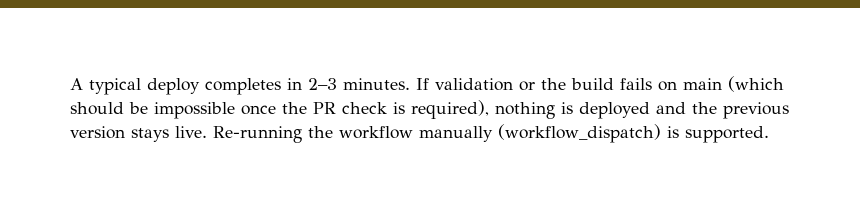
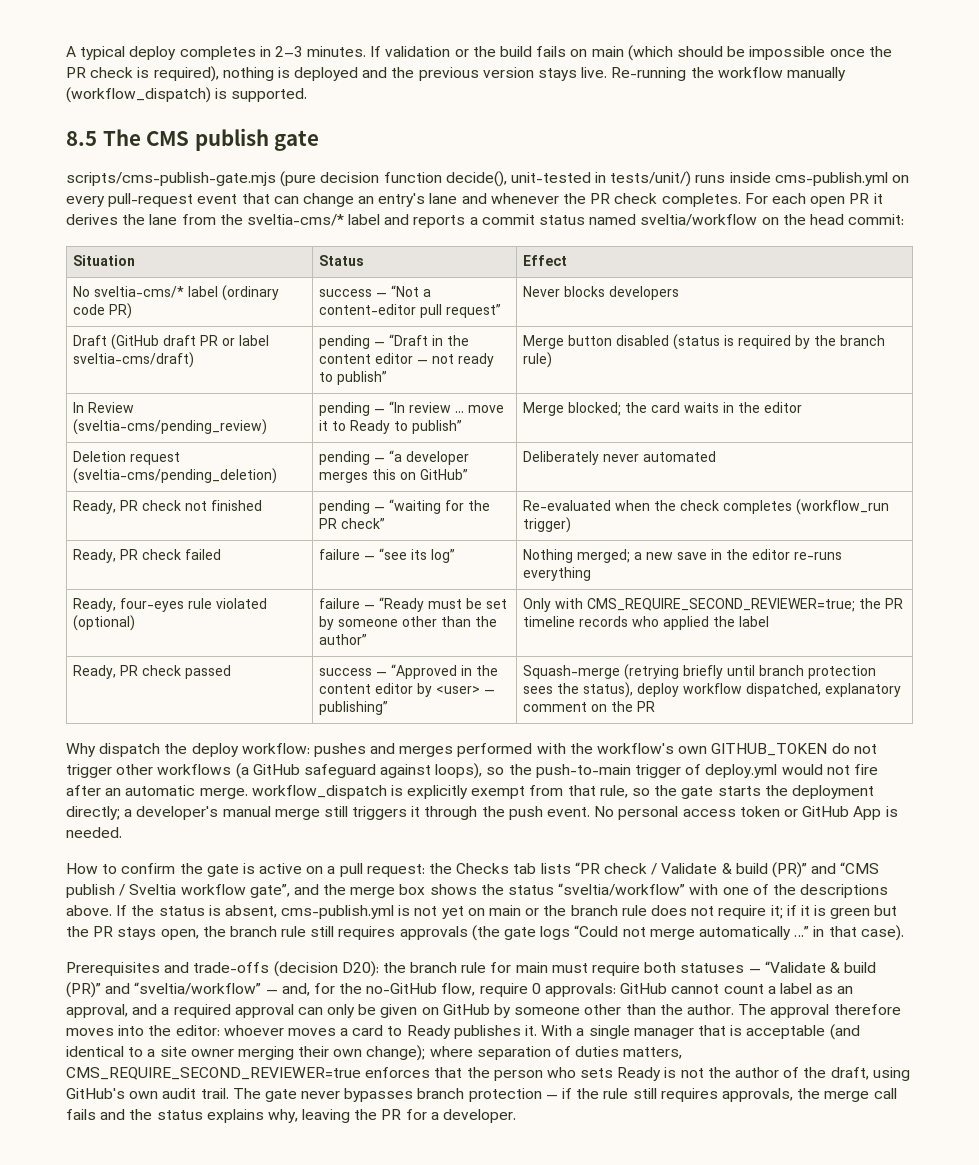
+ 8.5 The CMS publish gate
+ scripts/cms-publish-gate.mjs (pure decision function decide(), unit-tested in tests/unit/) runs inside cms-publish.yml on every pull-request event that can change an entry's lane and whenever the PR check completes. For each open PR it derives the lane from the sveltia-cms/* label and reports a commit status named sveltia/workflow on the head commit:
+ Situation | Status | Effect
+ No sveltia-cms/* label (ordinary code PR) | success — “Not a content-editor pull request” | Never blocks developers
+ Draft (GitHub draft PR or label sveltia-cms/draft) | pending — “Draft in the content editor — not ready to publish” | Merge button disabled (status is required by the branch rule)
+ In Review (sveltia-cms/pending_review) | pending — “In review … move it to Ready to publish” | Merge blocked; the card waits in the editor
+ Deletion request (sveltia-cms/pending_deletion) | pending — “a developer merges this on GitHub” | Deliberately never automated
+ Ready, PR check not finished | pending — “waiting for the PR check” | Re-evaluated when the check completes (workflow_run trigger)
+ Ready, PR check failed | failure — “see its log” | Nothing merged; a new save in the editor re-runs everything
+ Ready, four-eyes rule violated (optional) | failure — “Ready must be set by someone other than the author” | Only with CMS_REQUIRE_SECOND_REVIEWER=true; the PR timeline records who applied the label
+ Ready, PR check passed | success — “Approved in the content editor by <user> — publishing” | Squash-merge (retrying briefly until branch protection sees the status), deploy workflow dispatched, explanatory comment on the PR
+ Why dispatch the deploy workflow: pushes and merges performed with the workflow's own GITHUB_TOKEN do not trigger other workflows (a GitHub safeguard against loops), so the push-to-main trigger of deploy.yml would not fire after an automatic merge. workflow_dispatch is explicitly exempt from that rule, so the gate starts the deployment directly; a developer's manual merge still triggers it through the push event. No personal access token or GitHub App is needed.
+ How to confirm the gate is active on a pull request: the Checks tab lists “PR check / Validate & build (PR)” and “CMS publish / Sveltia workflow gate”, and the merge box shows the status “sveltia/workflow” with one of the descriptions above. If the status is absent, cms-publish.yml is not yet on main or the branch rule does not require it; if it is green but the PR stays open, the branch rule still requires approvals (the gate logs “Could not merge automatically …” in that case).
+ Prerequisites and trade-offs (decision D20): the branch rule for main must require both statuses — “Validate & build (PR)” and “sveltia/workflow” — and, for the no-GitHub flow, require 0 approvals: GitHub cannot count a label as an approval, and a required approval can only be given on GitHub by someone other than the author. The approval therefore moves into the editor: whoever moves a card to Ready publishes it. With a single manager that is acceptable (and identical to a site owner merging their own change); where separation of duties matters, CMS_REQUIRE_SECOND_REVIEWER=true enforces that the person who sets Ready is not the author of the draft, using GitHub's own audit trail. The gate never bypasses branch protection — if the rule still requires approvals, the merge call fails and the status explains why, leaving the PR for a developer.

